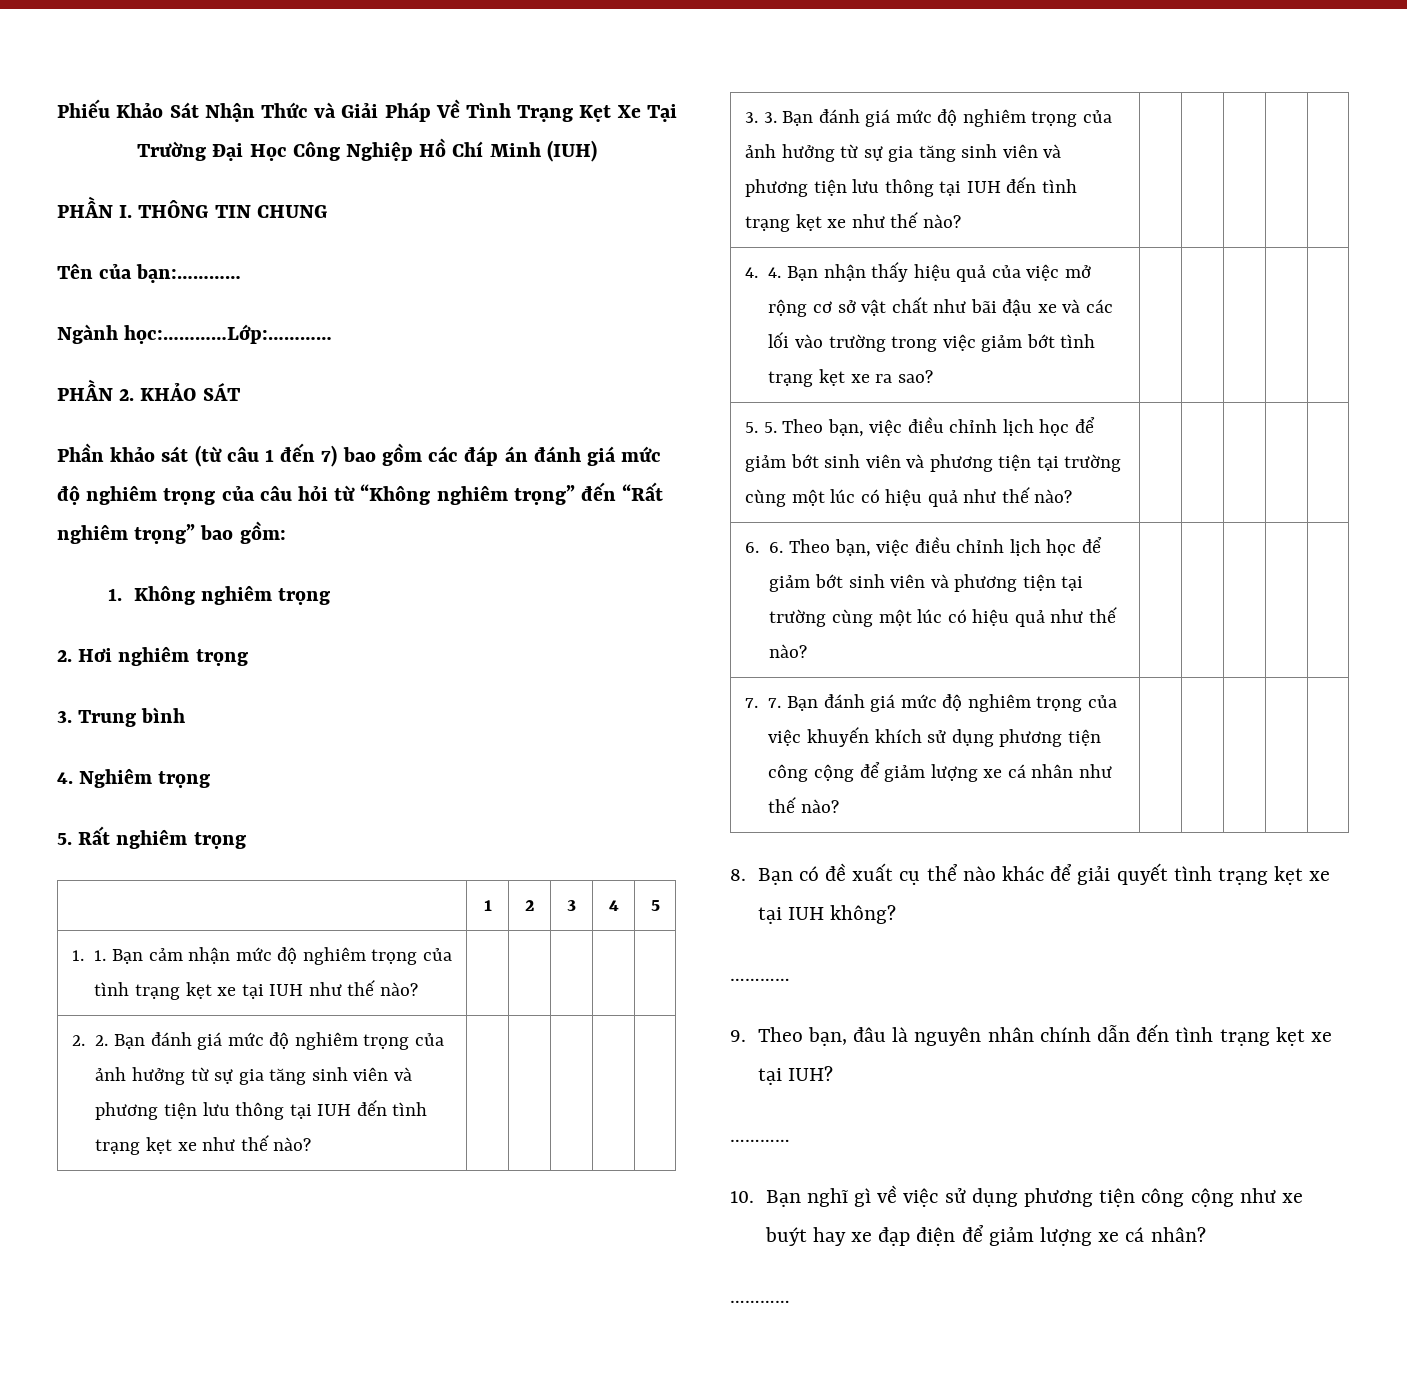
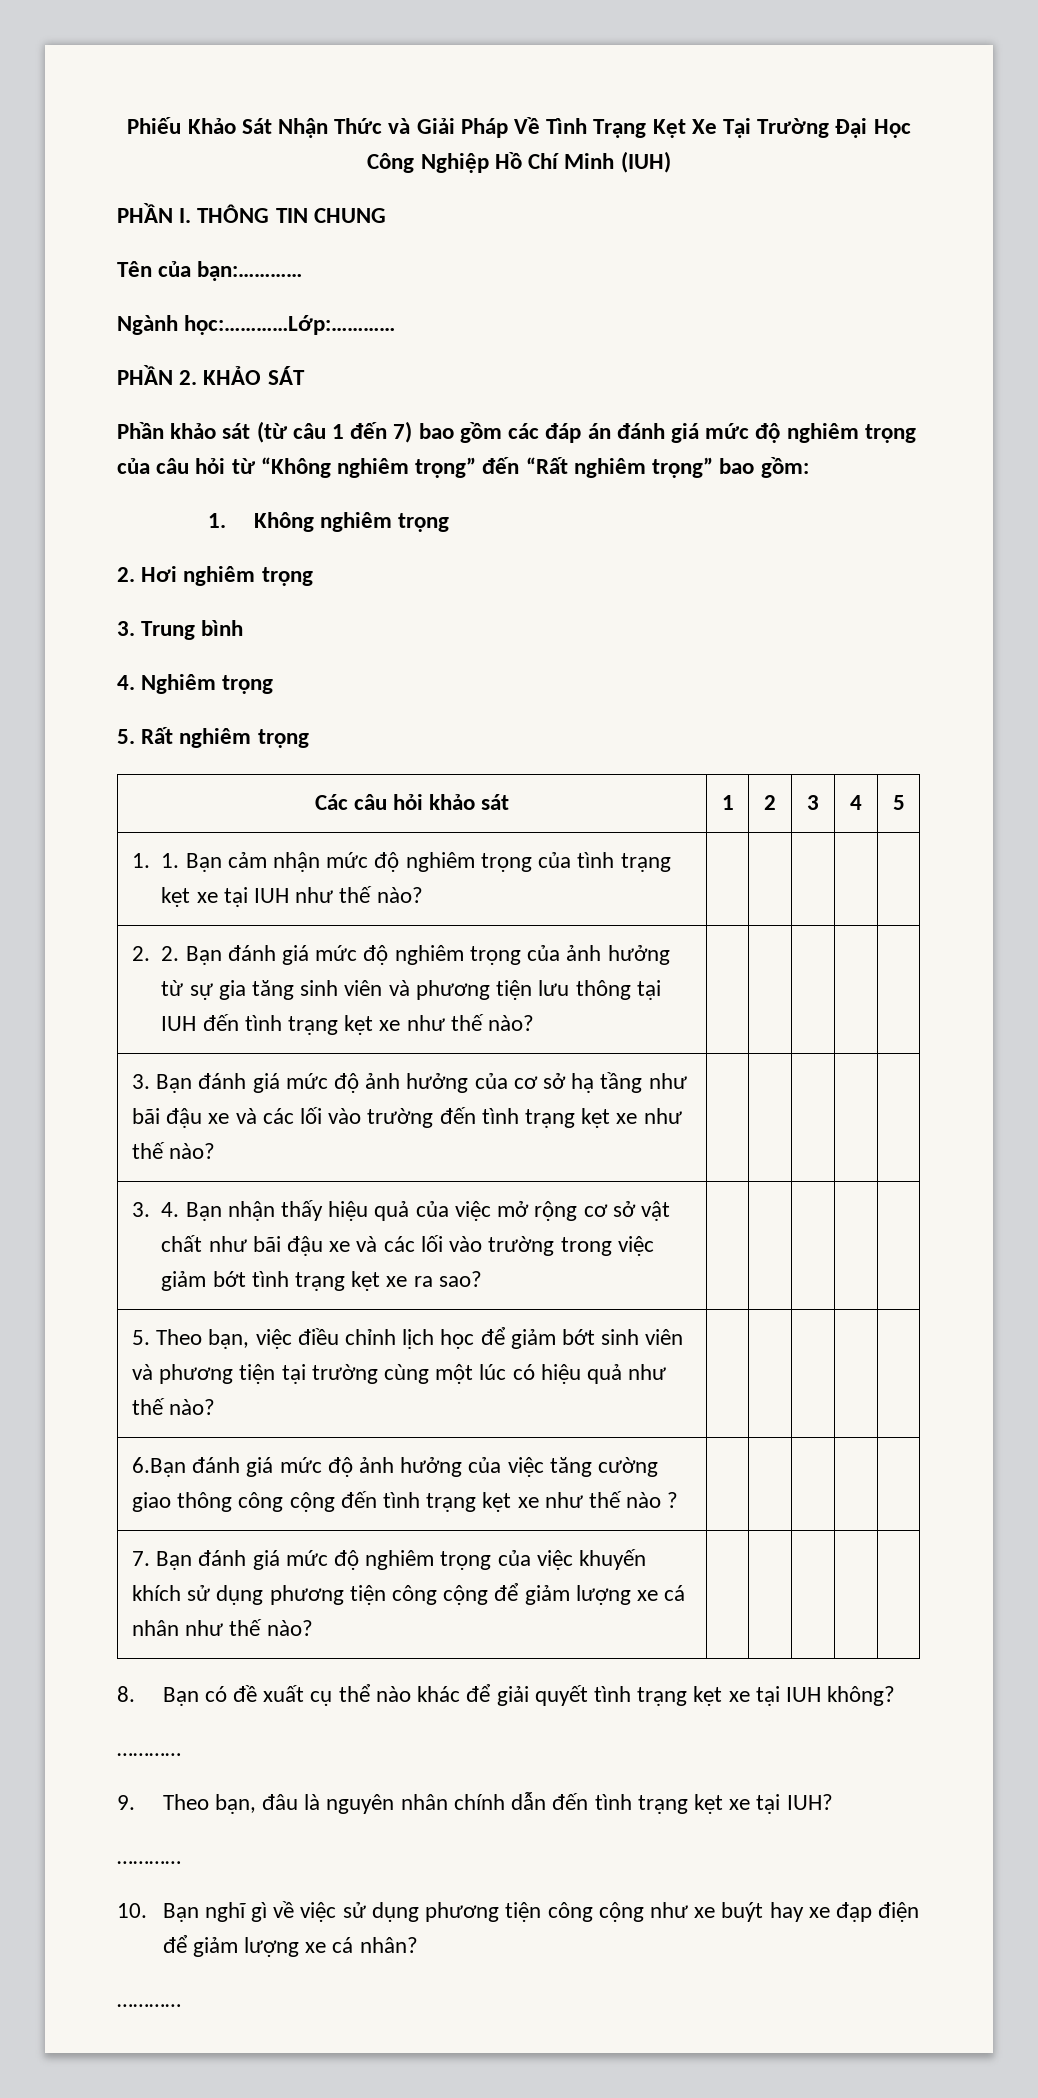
- | 1 | 2 | 3 | 4 | 5
+ Các câu hỏi khảo sát | 1 | 2 | 3 | 4 | 5
- 3. 3. Bạn đánh giá mức độ nghiêm trọng của ảnh hưởng từ sự gia tăng sinh viên và phương tiện lưu thông tại IUH đến tình trạng kẹt xe như thế nào? | | | | |
- 4. 4. Bạn nhận thấy hiệu quả của việc mở rộng cơ sở vật chất như bãi đậu xe và các lối vào trường trong việc giảm bớt tình trạng kẹt xe ra sao? | | | | |
+ 3. Bạn đánh giá mức độ ảnh hưởng của cơ sở hạ tầng như bãi đậu xe và các lối vào trường đến tình trạng kẹt xe như thế nào? | | | | |
+ 3. 4. Bạn nhận thấy hiệu quả của việc mở rộng cơ sở vật chất như bãi đậu xe và các lối vào trường trong việc giảm bớt tình trạng kẹt xe ra sao? | | | | |
- 5. 5. Theo bạn, việc điều chỉnh lịch học để giảm bớt sinh viên và phương tiện tại trường cùng một lúc có hiệu quả như thế nào? | | | | |
+ 5. Theo bạn, việc điều chỉnh lịch học để giảm bớt sinh viên và phương tiện tại trường cùng một lúc có hiệu quả như thế nào? | | | | |
- 6. 6. Theo bạn, việc điều chỉnh lịch học để giảm bớt sinh viên và phương tiện tại trường cùng một lúc có hiệu quả như thế nào? | | | | |
- 7. 7. Bạn đánh giá mức độ nghiêm trọng của việc khuyến khích sử dụng phương tiện công cộng để giảm lượng xe cá nhân như thế nào? | | | | |
+ 6.Bạn đánh giá mức độ ảnh hưởng của việc tăng cường giao thông công cộng đến tình trạng kẹt xe như thế nào ? | | | | |
+ 7. Bạn đánh giá mức độ nghiêm trọng của việc khuyến khích sử dụng phương tiện công cộng để giảm lượng xe cá nhân như thế nào? | | | | |

